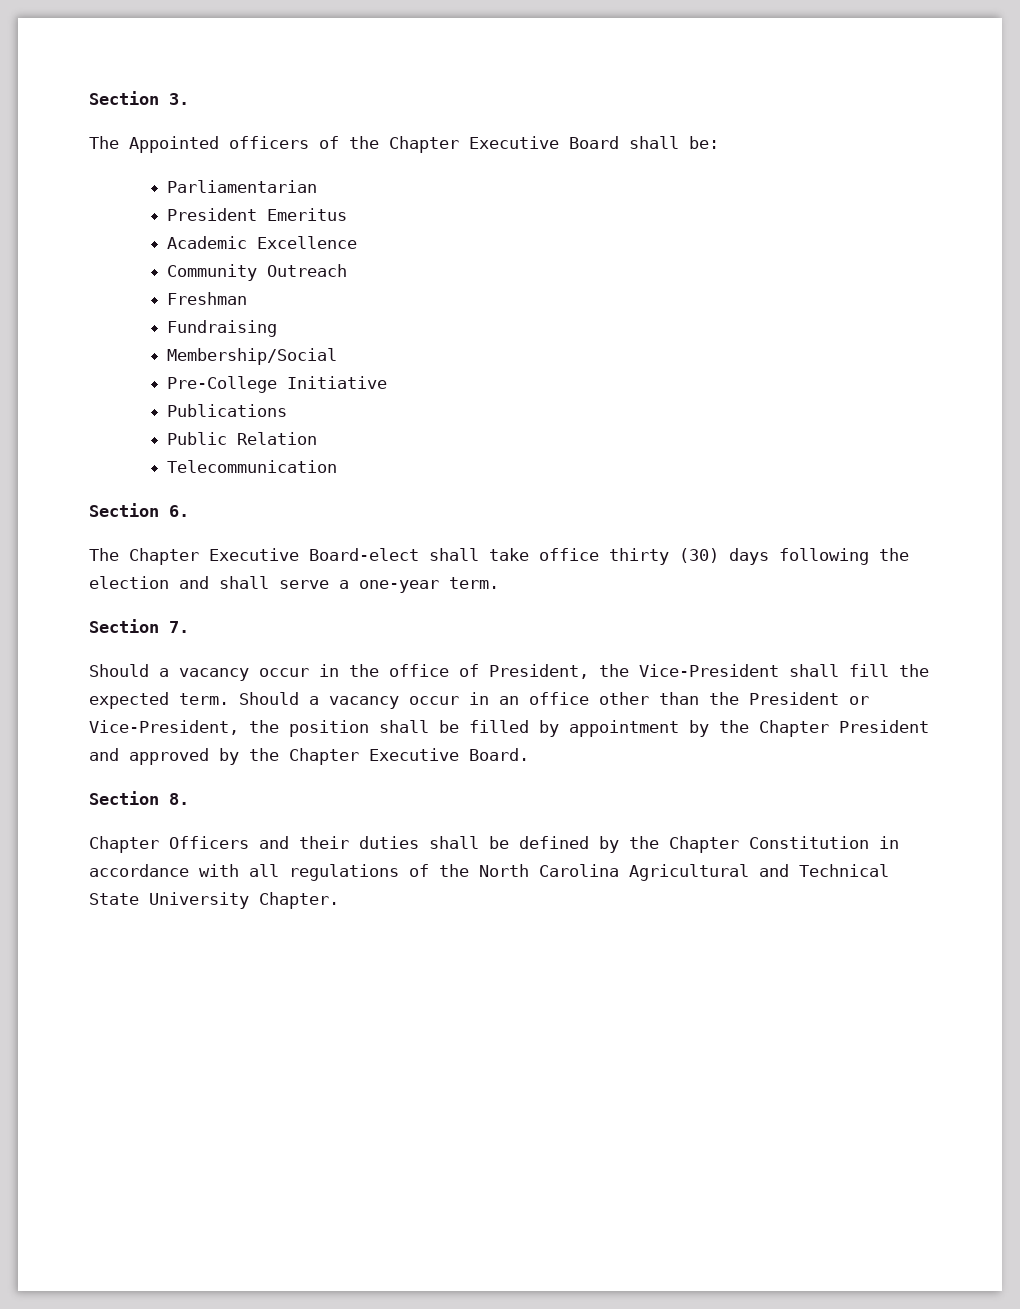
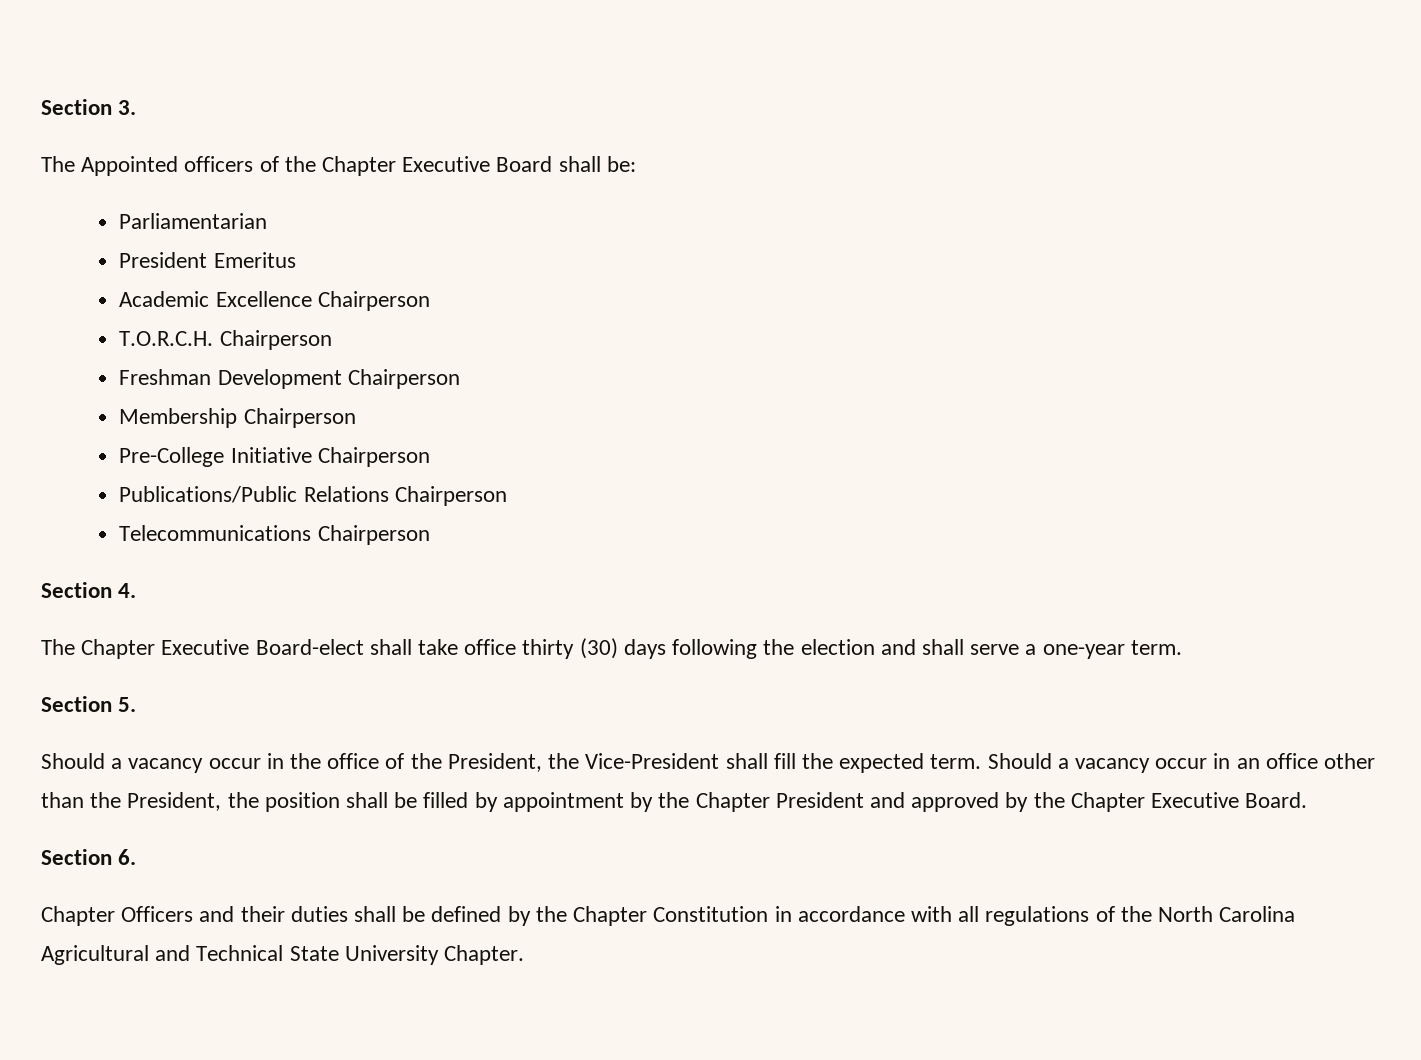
- Academic Excellence
- Community Outreach
- Freshman
- Fundraising
- Membership/Social
- Pre-College Initiative
- Publications
- Public Relation
- Telecommunication
- Section 6.
+ Academic Excellence Chairperson
+ T.O.R.C.H. Chairperson
+ Freshman Development Chairperson
+ Membership Chairperson
+ Pre-College Initiative Chairperson
+ Publications/Public Relations Chairperson
+ Telecommunications Chairperson
+ Section 4.
- Section 7.
+ Section 5.
- Should a vacancy occur in the office of President, the Vice-President shall fill the expected term.
+ Should a vacancy occur in the office of the President, the Vice-President shall fill the expected term.
- Should a vacancy occur in an office other than the President or Vice-President, the position shall be filled by appointment by the Chapter President and approved by the Chapter Executive Board.
+ Should a vacancy occur in an office other than the President, the position shall be filled by appointment by the Chapter President and approved by the Chapter Executive Board.
- Section 8.
+ Section 6.

